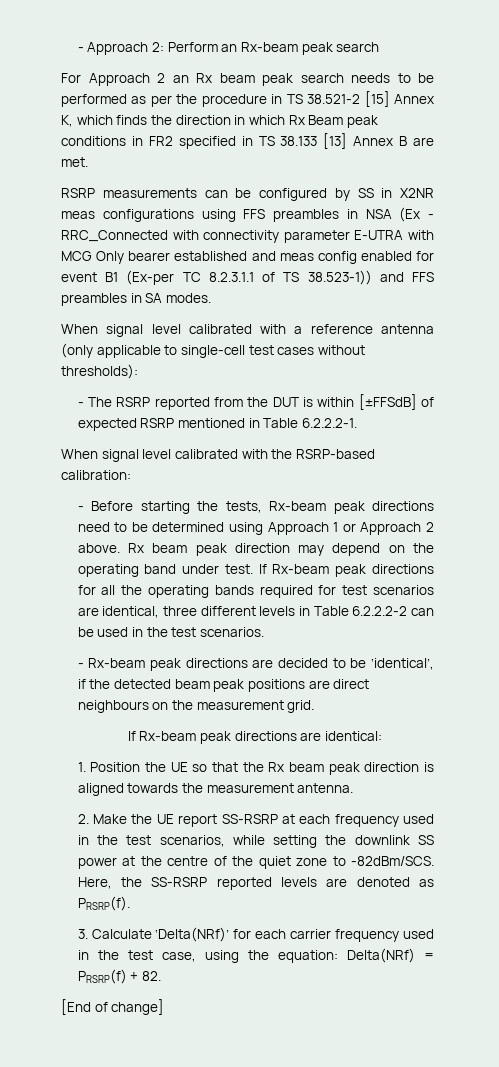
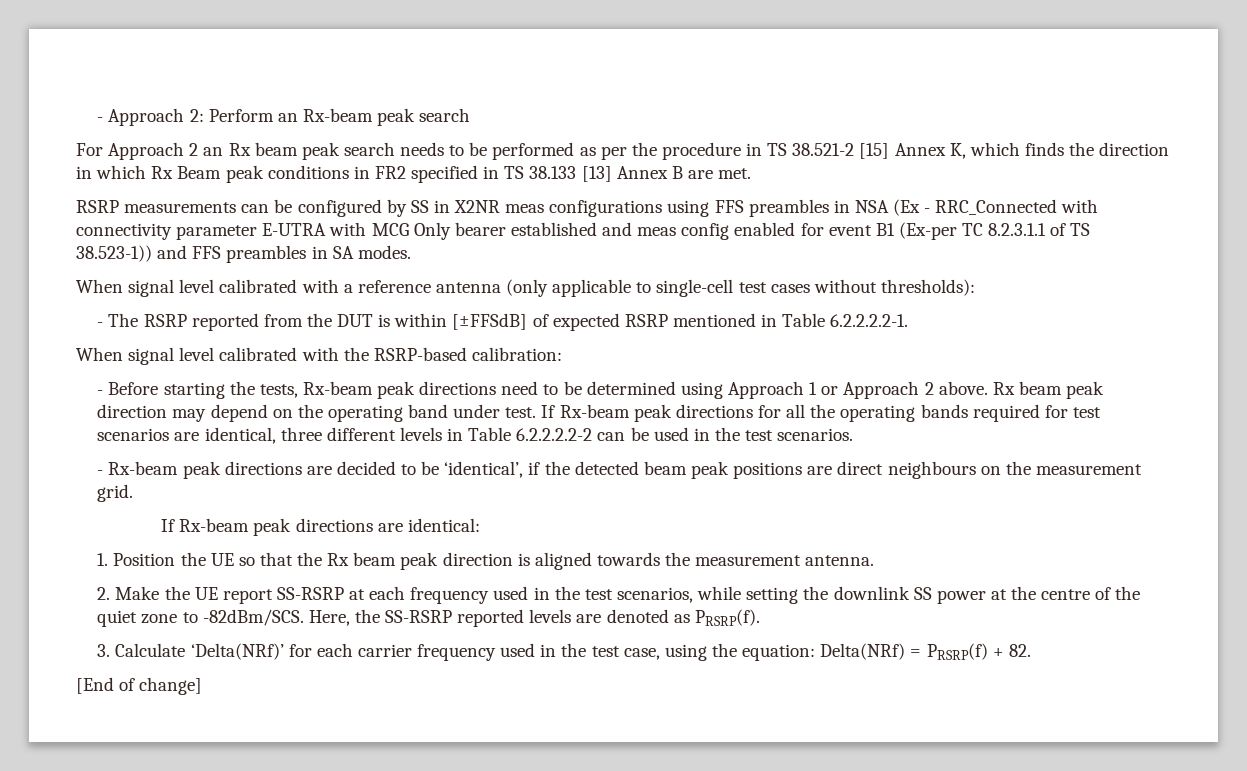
- - The RSRP reported from the DUT is within [±FFSdB] of expected RSRP mentioned in Table 6.2.2.2-1.
+ - The RSRP reported from the DUT is within [±FFSdB] of expected RSRP mentioned in Table 6.2.2.2.2-1.
- If Rx-beam peak directions for all the operating bands required for test scenarios are identical, three different levels in Table 6.2.2.2-2 can be used in the test scenarios.
+ If Rx-beam peak directions for all the operating bands required for test scenarios are identical, three different levels in Table 6.2.2.2.2-2 can be used in the test scenarios.

